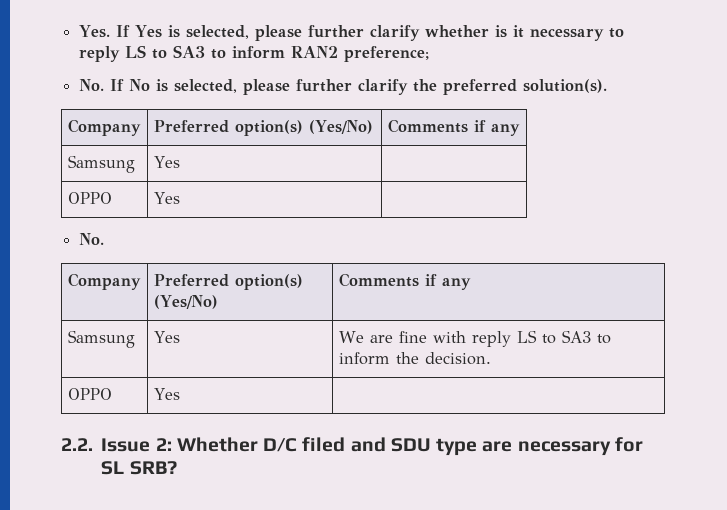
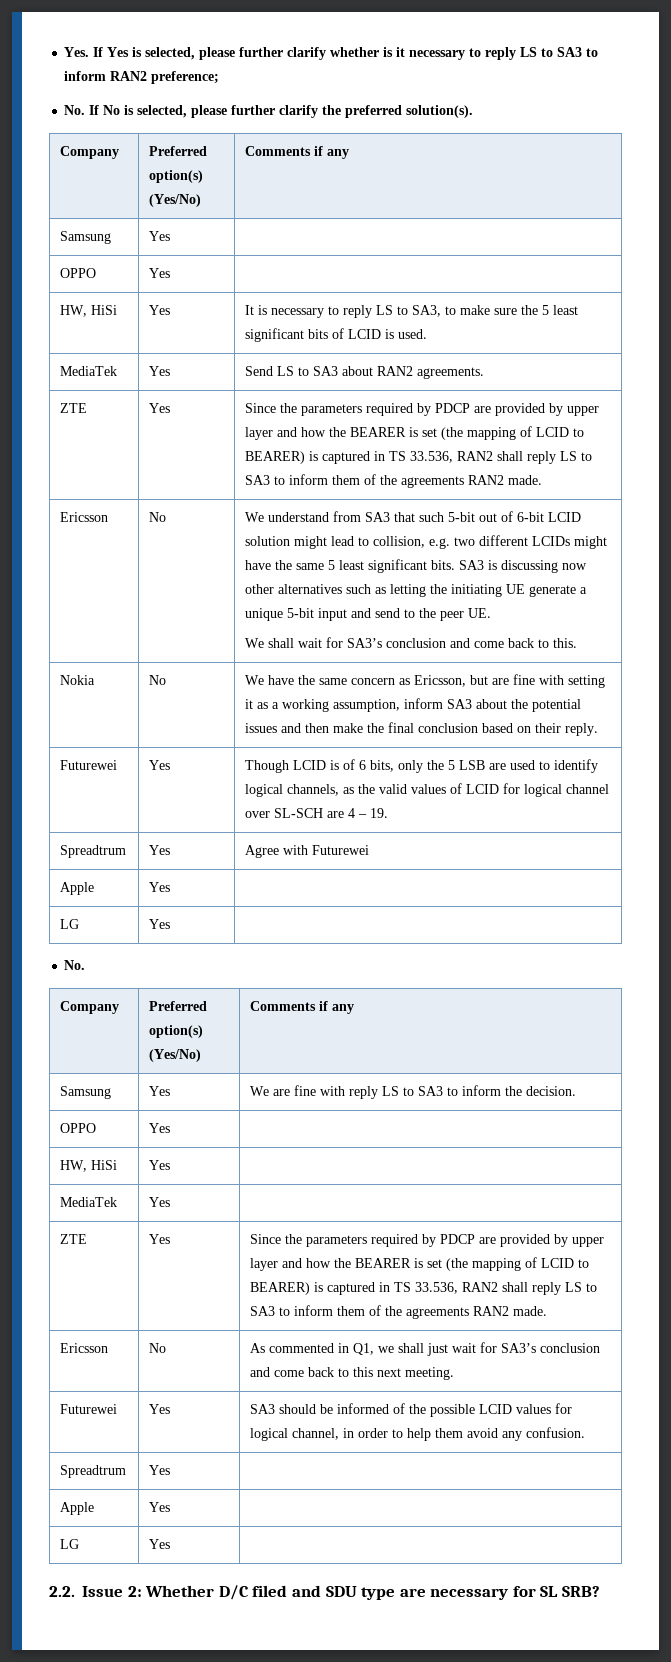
+ HW, HiSi | Yes | It is necessary to reply LS to SA3, to make sure the 5 least significant bits of LCID is used.
+ MediaTek | Yes | Send LS to SA3 about RAN2 agreements.
+ ZTE | Yes | Since the parameters required by PDCP are provided by upper layer and how the BEARER is set (the mapping of LCID to BEARER) is captured in TS 33.536, RAN2 shall reply LS to SA3 to inform them of the agreements RAN2 made.
+ Ericsson | No | We understand from SA3 that such 5-bit out of 6-bit LCID solution might lead to collision, e.g. two different LCIDs might have the same 5 least significant bits. SA3 is discussing now other alternatives such as letting the initiating UE generate a unique 5-bit input and send to the peer UE.
+ We shall wait for SA3’s conclusion and come back to this.
+ Nokia | No | We have the same concern as Ericsson, but are fine with setting it as a working assumption, inform SA3 about the potential issues and then make the final conclusion based on their reply.
+ Futurewei | Yes | Though LCID is of 6 bits, only the 5 LSB are used to identify logical channels, as the valid values of LCID for logical channel over SL-SCH are 4 – 19.
+ Spreadtrum | Yes | Agree with Futurewei
+ Apple | Yes |
+ LG | Yes |
  Samsung | Yes | We are fine with reply LS to SA3 to inform the decision.
  OPPO | Yes |
+ HW, HiSi | Yes |
+ MediaTek | Yes |
+ ZTE | Yes | Since the parameters required by PDCP are provided by upper layer and how the BEARER is set (the mapping of LCID to BEARER) is captured in TS 33.536, RAN2 shall reply LS to SA3 to inform them of the agreements RAN2 made.
+ Ericsson | No | As commented in Q1, we shall just wait for SA3’s conclusion and come back to this next meeting.
+ Futurewei | Yes | SA3 should be informed of the possible LCID values for logical channel, in order to help them avoid any confusion.
+ Spreadtrum | Yes |
+ Apple | Yes |
+ LG | Yes |

